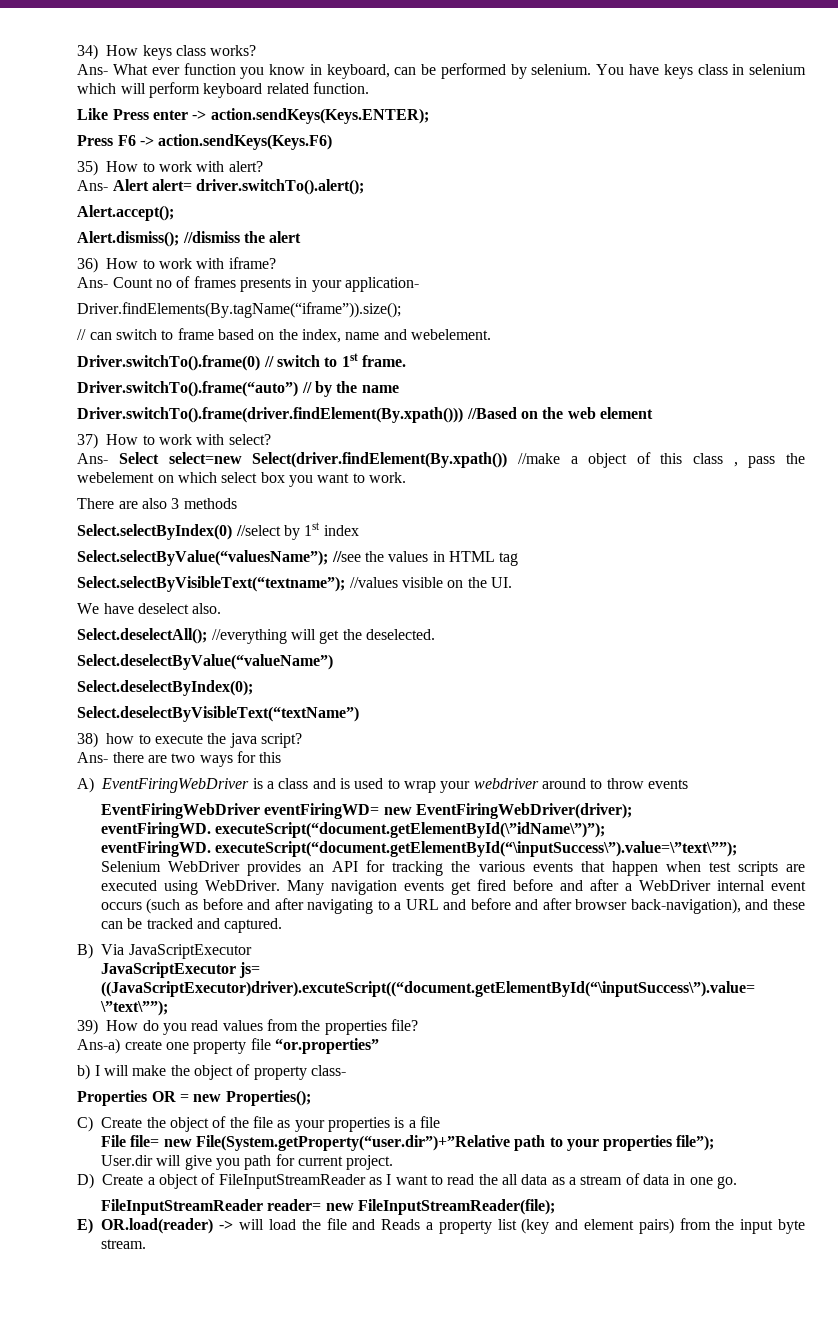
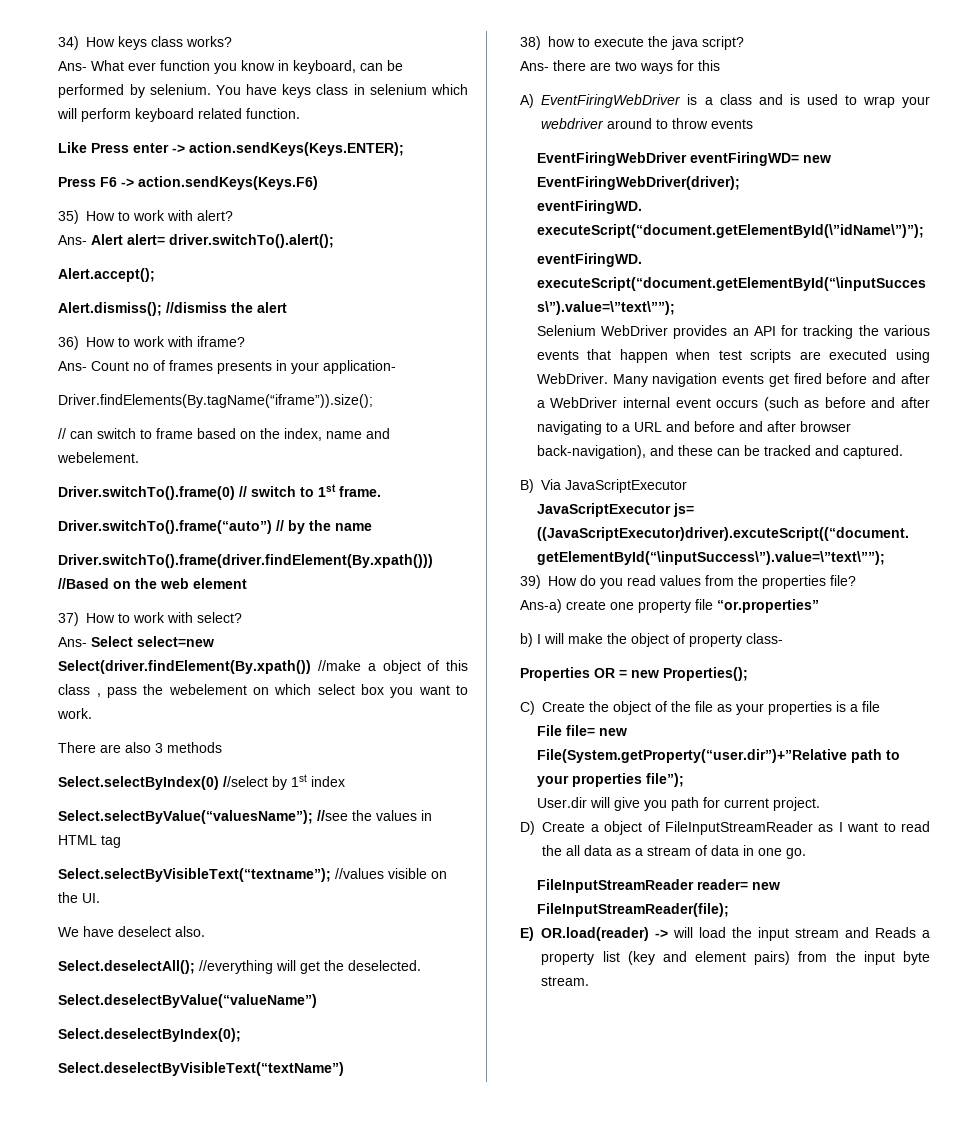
- E) OR.load(reader) -> will load the file and Reads a property list (key and element pairs) from the input byte stream.
+ E) OR.load(reader) -> will load the input stream and Reads a property list (key and element pairs) from the input byte stream.

